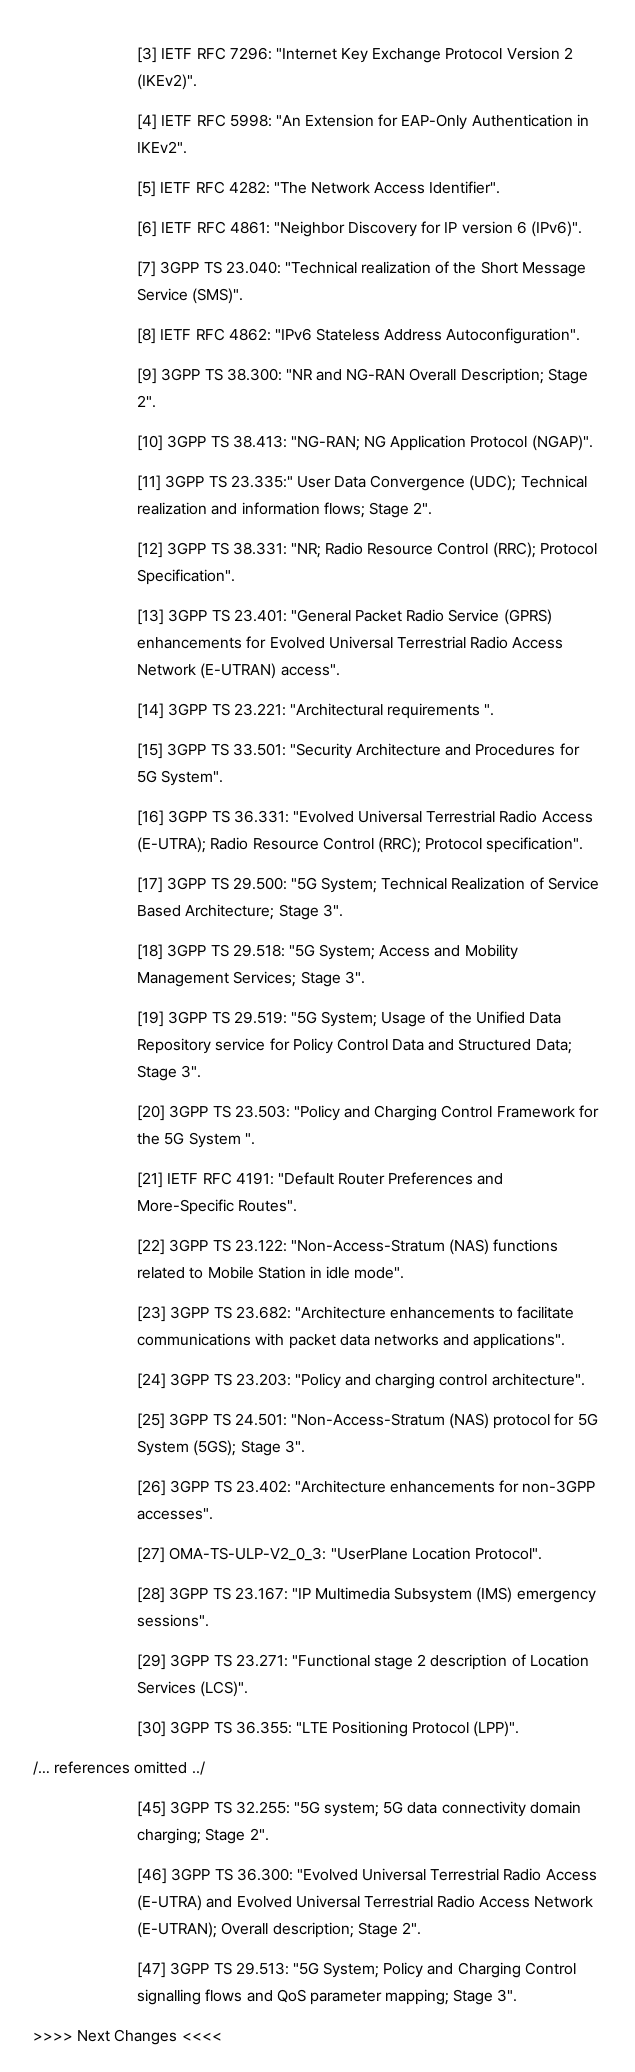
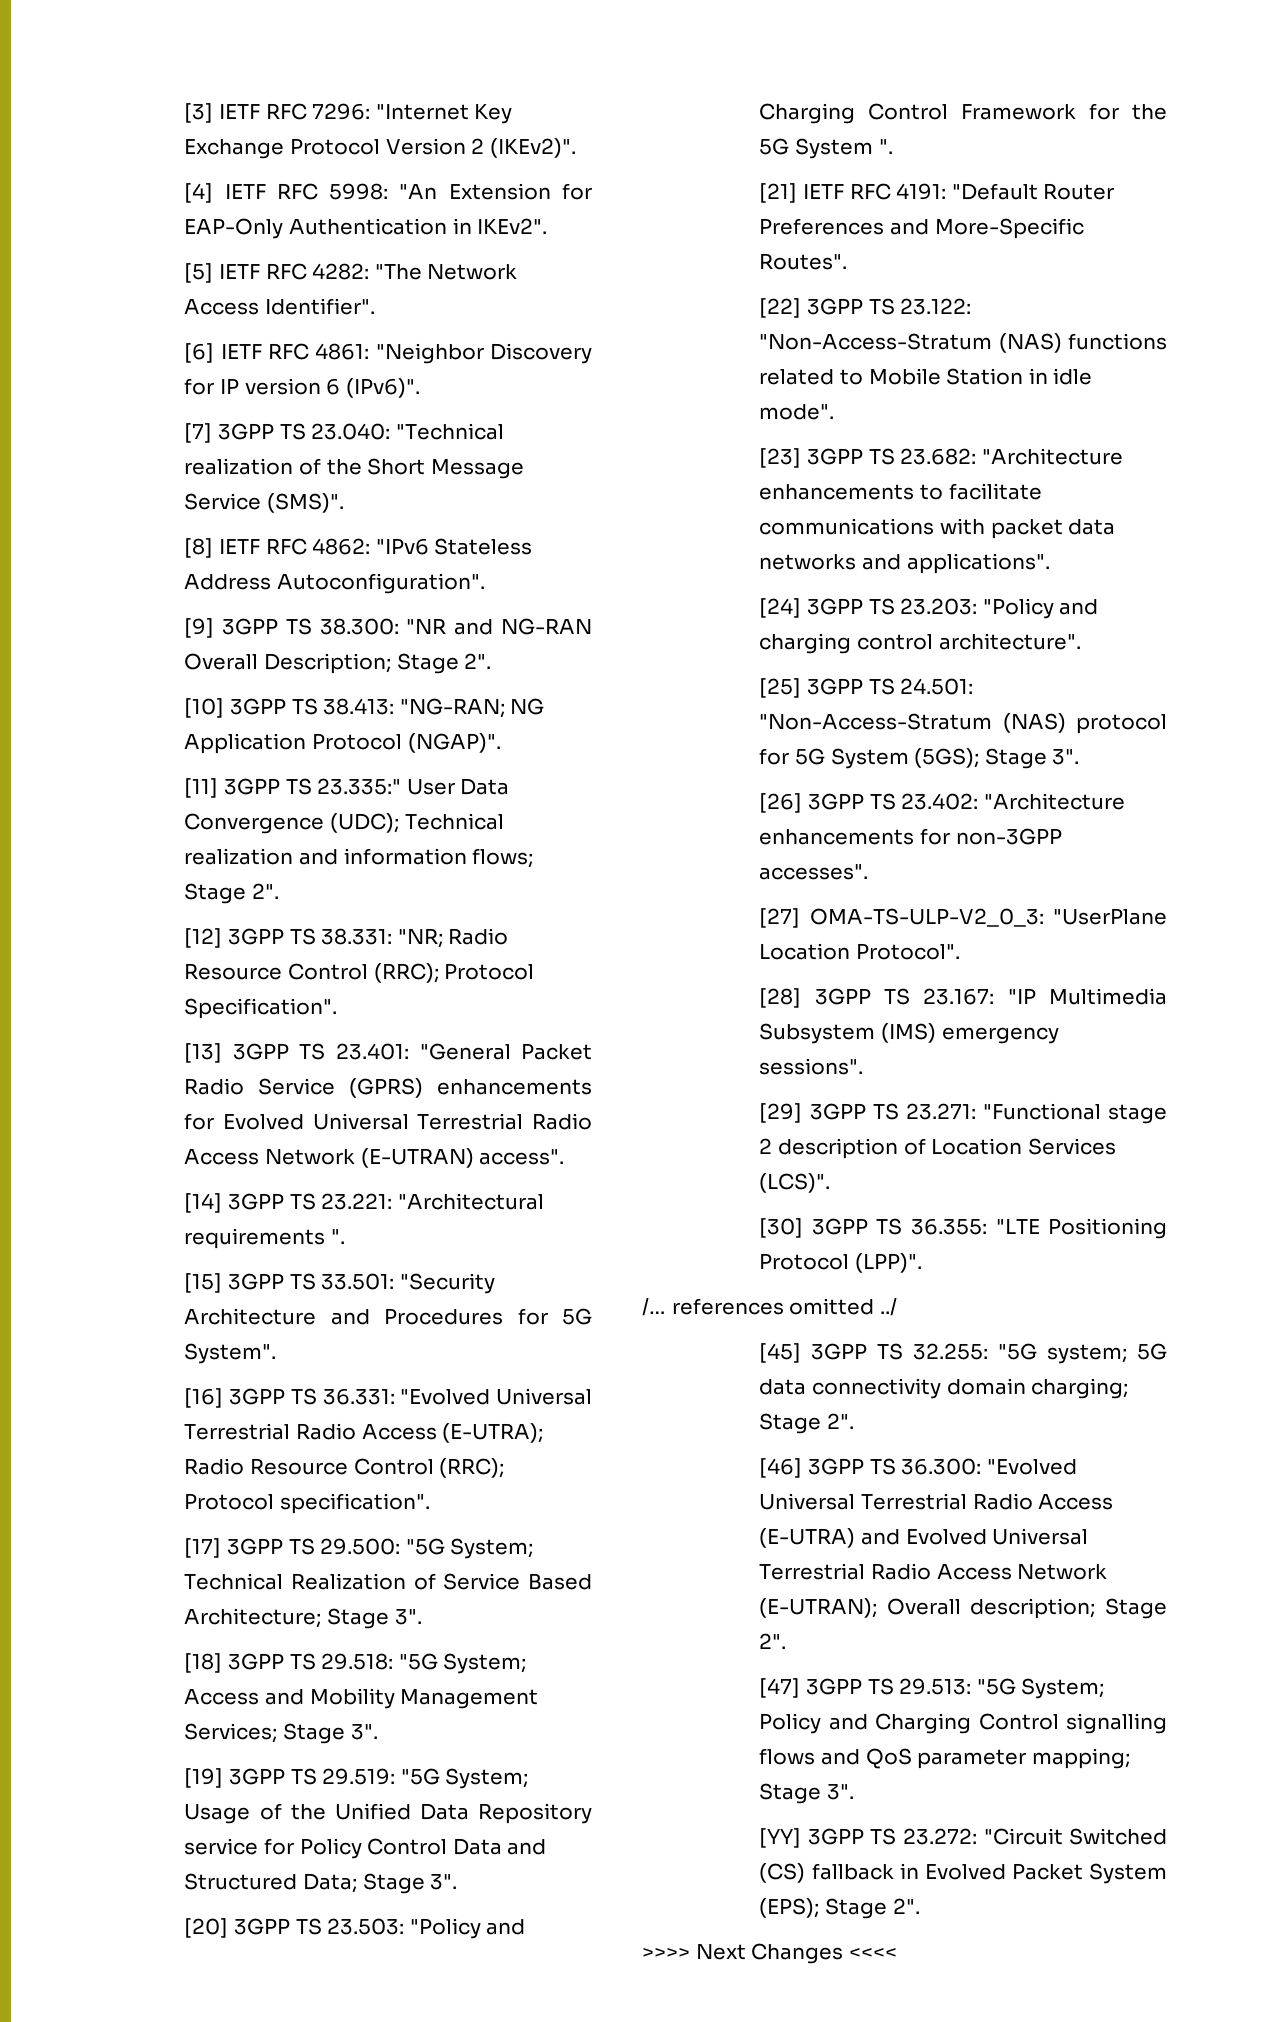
+ [YY] 3GPP TS 23.272: "Circuit Switched (CS) fallback in Evolved Packet System (EPS); Stage 2".

